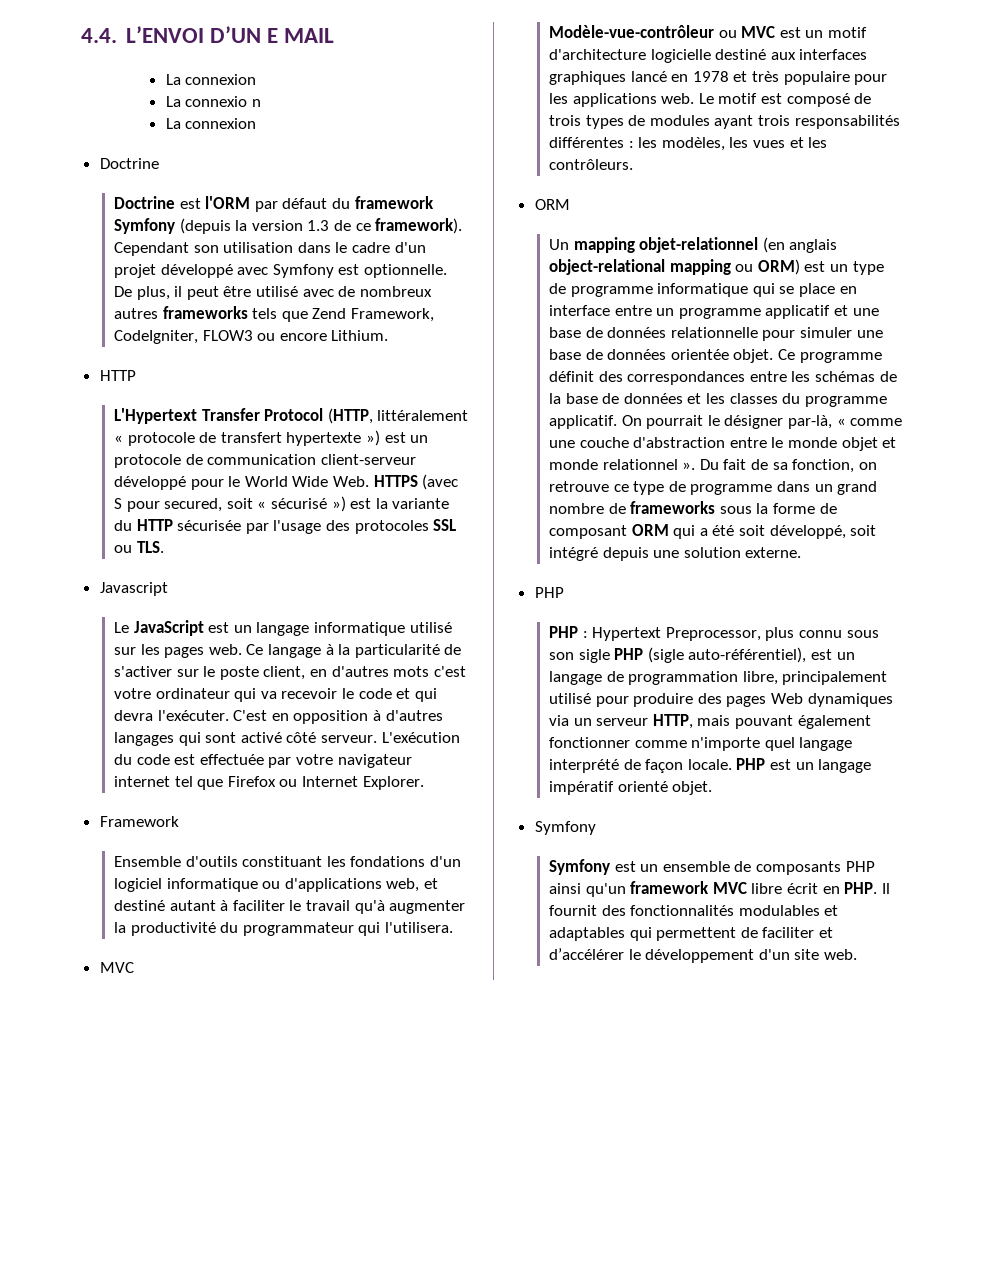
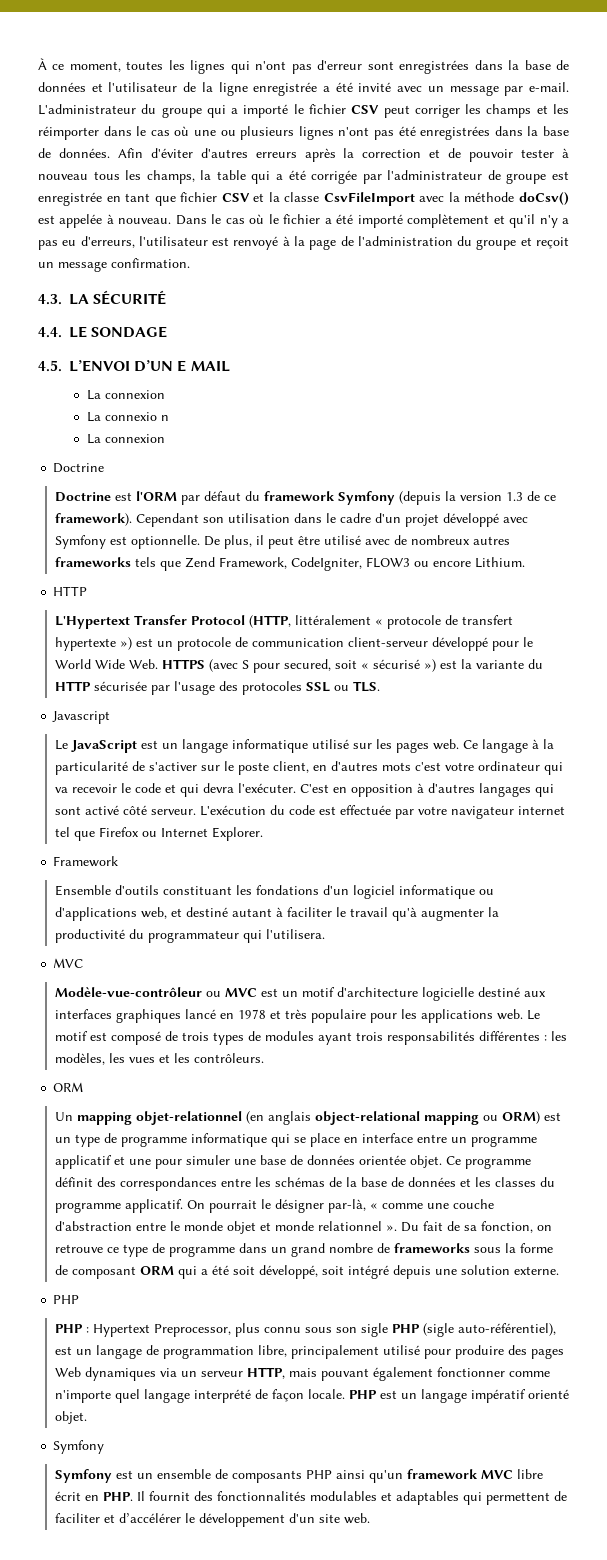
- 4.4. L’ENVOI D’UN E MAIL
+ À ce moment, toutes les lignes qui n'ont pas d'erreur sont enregistrées dans la base de données et l'utilisateur de la ligne enregistrée a été invité avec un message par e-mail. L'administrateur du groupe qui a importé le fichier CSV peut corriger les champs et les réimporter dans le cas où une ou plusieurs lignes n'ont pas été enregistrées dans la base de données. Afin d'éviter d'autres erreurs après la correction et de pouvoir tester à nouveau tous les champs, la table qui a été corrigée par l'administrateur de groupe est enregistrée en tant que fichier CSV et la classe CsvFileImport avec la méthode doCsv() est appelée à nouveau. Dans le cas où le fichier a été importé complètement et qu'il n'y a pas eu d'erreurs, l'utilisateur est renvoyé à la page de l'administration du groupe et reçoit un message confirmation.
+ 4.3. LA SÉCURITÉ
+ 4.4. LE SONDAGE
+ 4.5. L’ENVOI D’UN E MAIL
- Un mapping objet-relationnel (en anglais object-relational mapping ou ORM) est un type de programme informatique qui se place en interface entre un programme applicatif et une base de données relationnelle pour simuler une base de données orientée objet.
+ Un mapping objet-relationnel (en anglais object-relational mapping ou ORM) est un type de programme informatique qui se place en interface entre un programme applicatif et une pour simuler une base de données orientée objet.

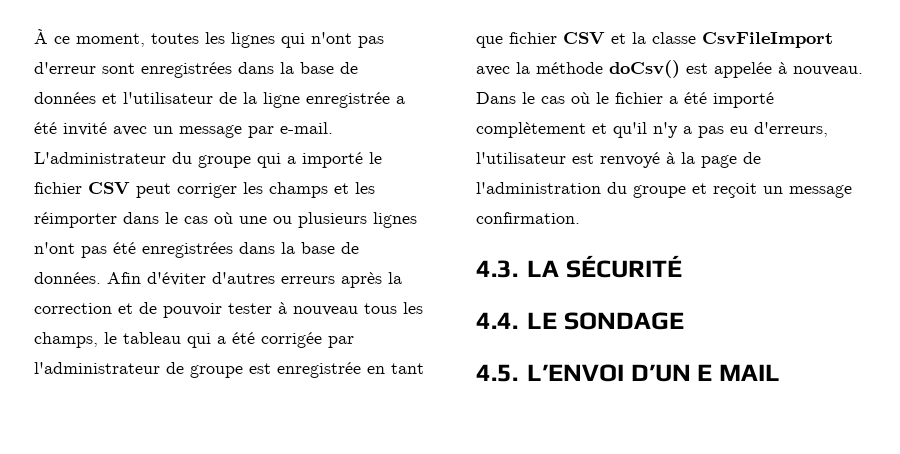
- Afin d'éviter d'autres erreurs après la correction et de pouvoir tester à nouveau tous les champs, la table qui a été corrigée par l'administrateur de groupe est enregistrée en tant que fichier CSV et la classe CsvFileImport avec la méthode doCsv() est appelée à nouveau.
+ Afin d'éviter d'autres erreurs après la correction et de pouvoir tester à nouveau tous les champs, le tableau qui a été corrigée par l'administrateur de groupe est enregistrée en tant que fichier CSV et la classe CsvFileImport avec la méthode doCsv() est appelée à nouveau.
  4.5. L’ENVOI D’UN E MAIL
- La connexion
- La connexio n
- La connexion
- Doctrine
- Doctrine est l'ORM par défaut du framework Symfony (depuis la version 1.3 de ce framework). Cependant son utilisation dans le cadre d'un projet développé avec Symfony est optionnelle. De plus, il peut être utilisé avec de nombreux autres frameworks tels que Zend Framework, CodeIgniter, FLOW3 ou encore Lithium.
- HTTP
- L'Hypertext Transfer Protocol (HTTP, littéralement « protocole de transfert hypertexte ») est un protocole de communication client-serveur développé pour le World Wide Web. HTTPS (avec S pour secured, soit « sécurisé ») est la variante du HTTP sécurisée par l'usage des protocoles SSL ou TLS.
- Javascript
- Le JavaScript est un langage informatique utilisé sur les pages web. Ce langage à la particularité de s'activer sur le poste client, en d'autres mots c'est votre ordinateur qui va recevoir le code et qui devra l'exécuter. C'est en opposition à d'autres langages qui sont activé côté serveur. L'exécution du code est effectuée par votre navigateur internet tel que Firefox ou Internet Explorer.
- Framework
- Ensemble d'outils constituant les fondations d'un logiciel informatique ou d'applications web, et destiné autant à faciliter le travail qu'à augmenter la productivité du programmateur qui l'utilisera.
- MVC
- Modèle-vue-contrôleur ou MVC est un motif d'architecture logicielle destiné aux interfaces graphiques lancé en 1978 et très populaire pour les applications web. Le motif est composé de trois types de modules ayant trois responsabilités différentes : les modèles, les vues et les contrôleurs.
- ORM
- Un mapping objet-relationnel (en anglais object-relational mapping ou ORM) est un type de programme informatique qui se place en interface entre un programme applicatif et une pour simuler une base de données orientée objet. Ce programme définit des correspondances entre les schémas de la base de données et les classes du programme applicatif. On pourrait le désigner par-là, « comme une couche d'abstraction entre le monde objet et monde relationnel ». Du fait de sa fonction, on retrouve ce type de programme dans un grand nombre de frameworks sous la forme de composant ORM qui a été soit développé, soit intégré depuis une solution externe.
- PHP
- PHP : Hypertext Preprocessor, plus connu sous son sigle PHP (sigle auto-référentiel), est un langage de programmation libre, principalement utilisé pour produire des pages Web dynamiques via un serveur HTTP, mais pouvant également fonctionner comme n'importe quel langage interprété de façon locale. PHP est un langage impératif orienté objet.
- Symfony
- Symfony est un ensemble de composants PHP ainsi qu'un framework MVC libre écrit en PHP. Il fournit des fonctionnalités modulables et adaptables qui permettent de faciliter et d’accélérer le développement d'un site web.

